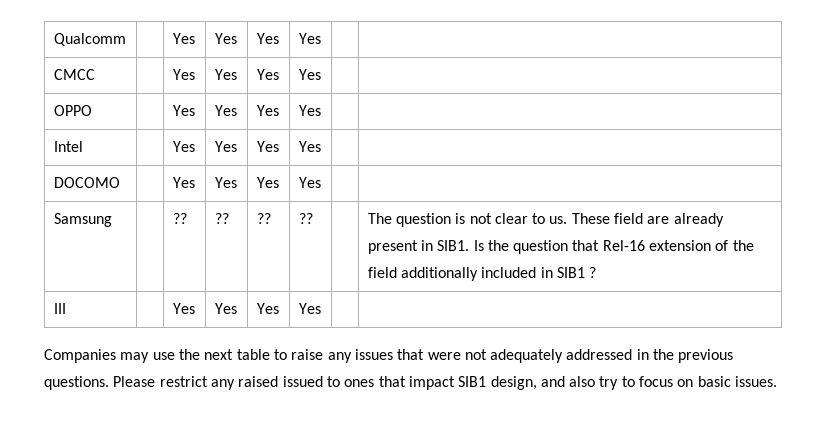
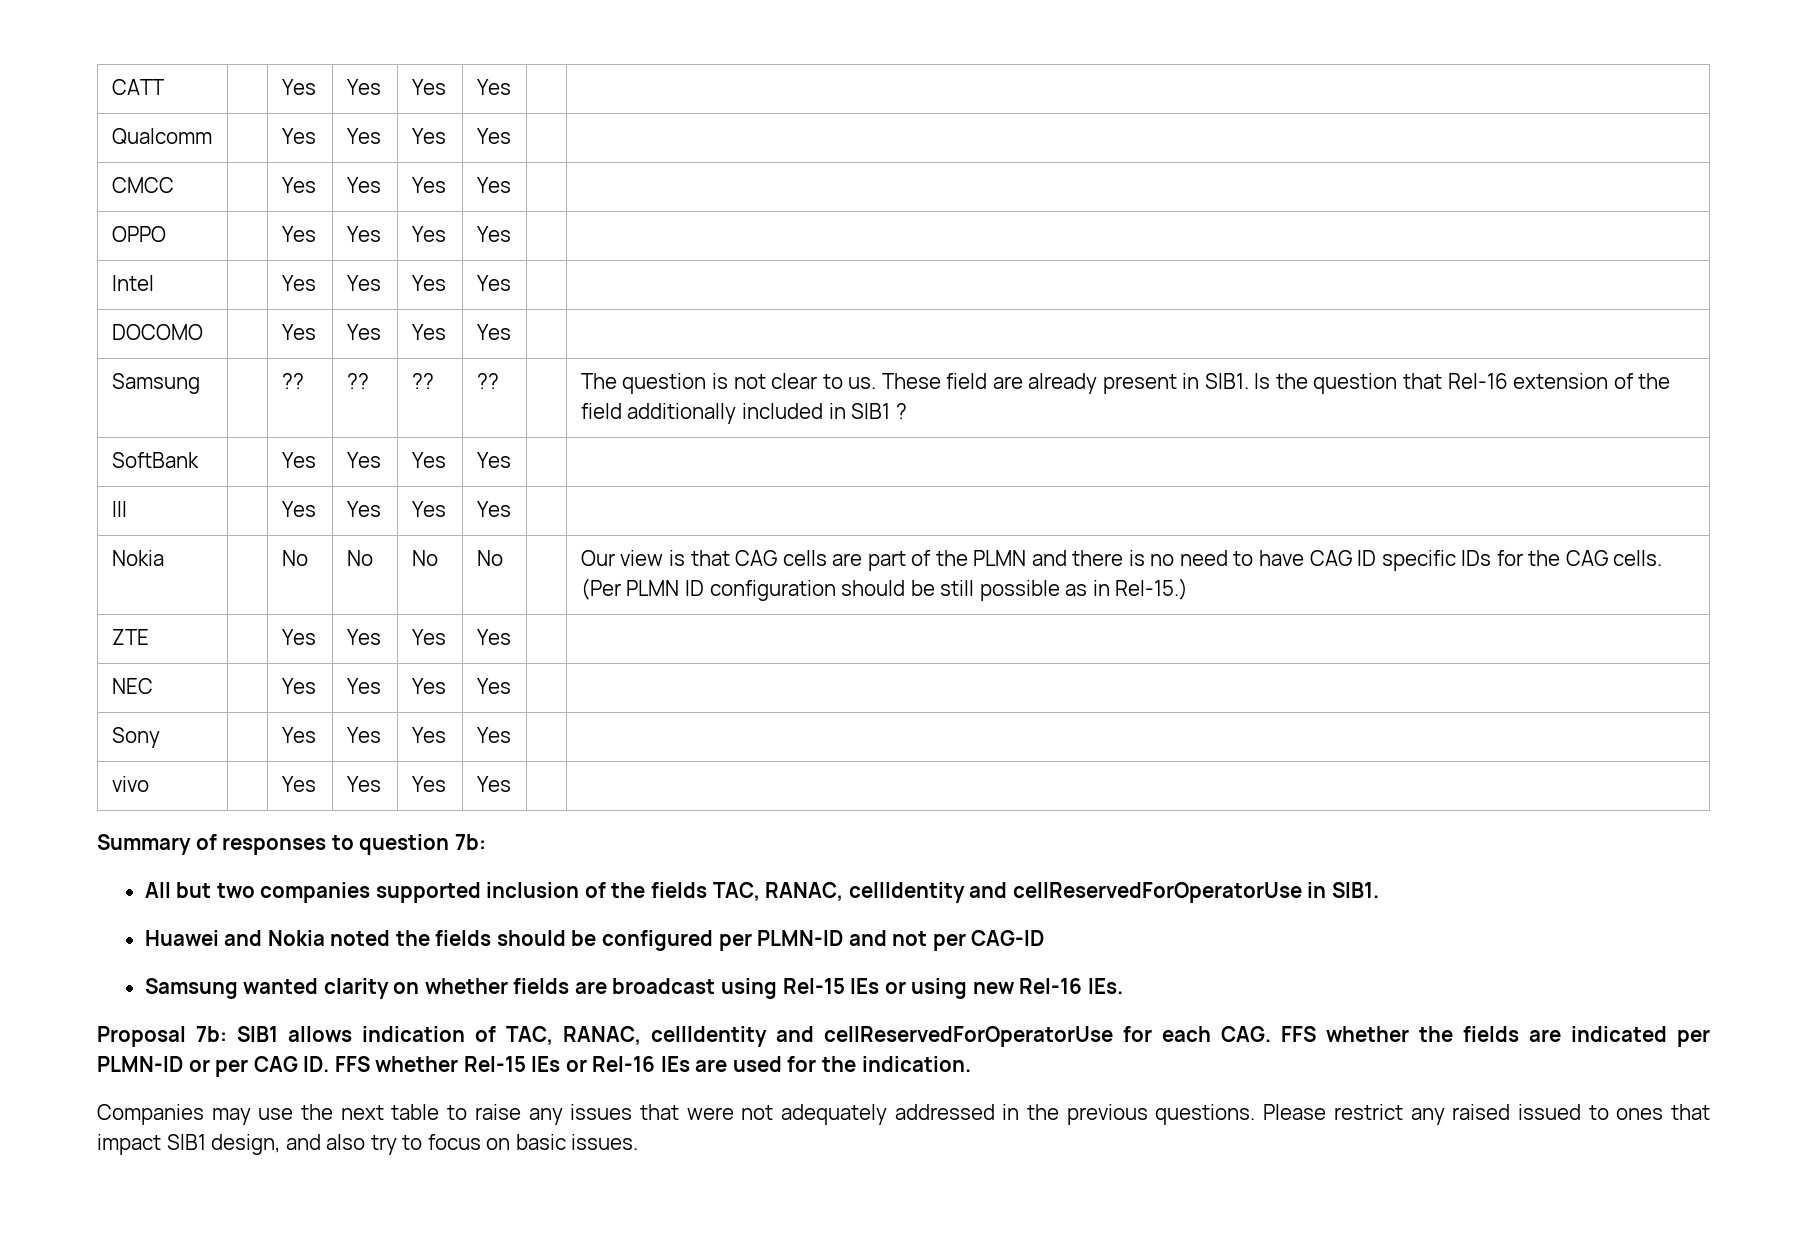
+ CATT | | Yes | Yes | Yes | Yes | |
+ SoftBank | | Yes | Yes | Yes | Yes | |
+ Nokia | | No | No | No | No | | Our view is that CAG cells are part of the PLMN and there is no need to have CAG ID specific IDs for the CAG cells. (Per PLMN ID configuration should be still possible as in Rel-15.)
+ ZTE | | Yes | Yes | Yes | Yes | |
+ NEC | | Yes | Yes | Yes | Yes | |
+ Sony | | Yes | Yes | Yes | Yes | |
+ vivo | | Yes | Yes | Yes | Yes | |
+ Summary of responses to question 7b:
+ All but two companies supported inclusion of the fields TAC, RANAC, cellIdentity and cellReservedForOperatorUse in SIB1.
+ Huawei and Nokia noted the fields should be configured per PLMN-ID and not per CAG-ID
+ Samsung wanted clarity on whether fields are broadcast using Rel-15 IEs or using new Rel-16 IEs.
+ Proposal 7b: SIB1 allows indication of TAC, RANAC, cellIdentity and cellReservedForOperatorUse for each CAG. FFS whether the fields are indicated per PLMN-ID or per CAG ID. FFS whether Rel-15 IEs or Rel-16 IEs are used for the indication.

